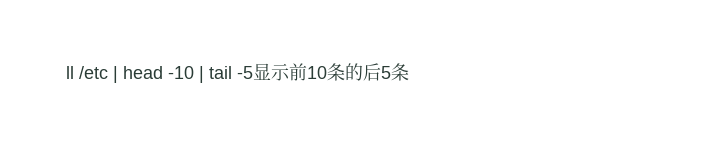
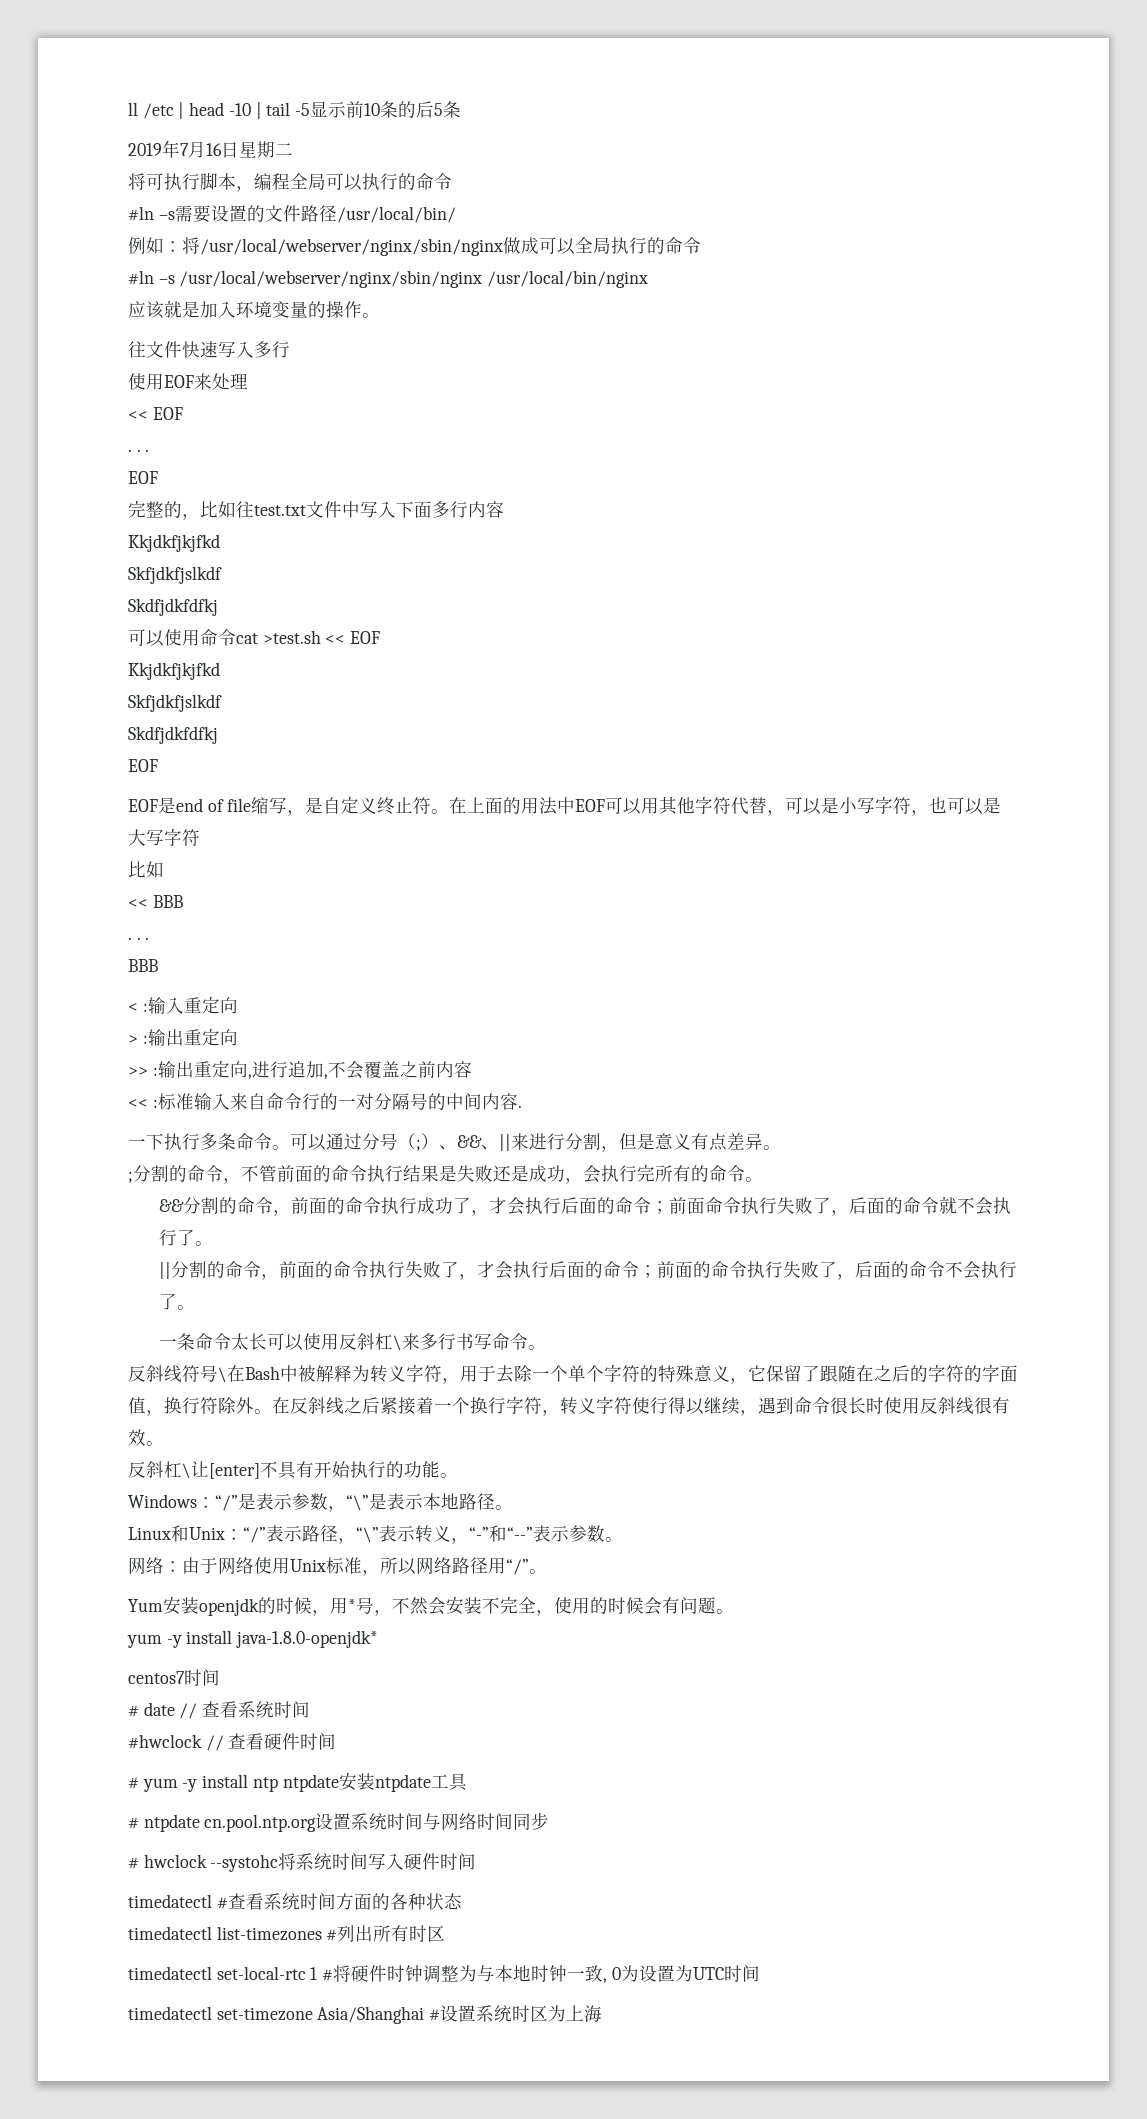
+ 2019年7月16日星期二
+ 将可执行脚本，编程全局可以执行的命令
+ #ln –s需要设置的文件路径/usr/local/bin/
+ 例如：将/usr/local/webserver/nginx/sbin/nginx做成可以全局执行的命令
+ #ln –s /usr/local/webserver/nginx/sbin/nginx /usr/local/bin/nginx
+ 应该就是加入环境变量的操作。
+ 往文件快速写入多行
+ 使用EOF来处理
+ << EOF
+ . . .
+ EOF
+ 完整的，比如往test.txt文件中写入下面多行内容
+ Kkjdkfjkjfkd
+ Skfjdkfjslkdf
+ Skdfjdkfdfkj
+ 可以使用命令cat >test.sh << EOF
+ Kkjdkfjkjfkd
+ Skfjdkfjslkdf
+ Skdfjdkfdfkj
+ EOF
+ EOF是end of file缩写，是自定义终止符。在上面的用法中EOF可以用其他字符代替，可以是小写字符，也可以是大写字符
+ 比如
+ << BBB
+ . . .
+ BBB
+ < :输入重定向
+ > :输出重定向
+ >> :输出重定向,进行追加,不会覆盖之前内容
+ << :标准输入来自命令行的一对分隔号的中间内容.
+ 一下执行多条命令。可以通过分号（;）、&&、||来进行分割，但是意义有点差异。
+ ;分割的命令，不管前面的命令执行结果是失败还是成功，会执行完所有的命令。
+ &&分割的命令，前面的命令执行成功了，才会执行后面的命令；前面命令执行失败了，后面的命令就不会执行了。
+ ||分割的命令，前面的命令执行失败了，才会执行后面的命令；前面的命令执行失败了，后面的命令不会执行了。
+ 一条命令太长可以使用反斜杠\来多行书写命令。
+ 反斜线符号\在Bash中被解释为转义字符，用于去除一个单个字符的特殊意义，它保留了跟随在之后的字符的字面值，换行符除外。在反斜线之后紧接着一个换行字符，转义字符使行得以继续，遇到命令很长时使用反斜线很有效。
+ 反斜杠\让[enter]不具有开始执行的功能。
+ Windows：“/”是表示参数，“\”是表示本地路径。
+ Linux和Unix：“/”表示路径，“\”表示转义，“-”和“--”表示参数。
+ 网络：由于网络使用Unix标准，所以网络路径用“/”。
+ Yum安装openjdk的时候，用*号，不然会安装不完全，使用的时候会有问题。
+ yum -y install java-1.8.0-openjdk*
+ centos7时间
+ # date // 查看系统时间
+ #hwclock // 查看硬件时间
+ # yum -y install ntp ntpdate安装ntpdate工具
+ # ntpdate cn.pool.ntp.org设置系统时间与网络时间同步
+ # hwclock --systohc将系统时间写入硬件时间
+ timedatectl #查看系统时间方面的各种状态
+ timedatectl list-timezones #列出所有时区
+ timedatectl set-local-rtc 1 #将硬件时钟调整为与本地时钟一致, 0为设置为UTC时间
+ timedatectl set-timezone Asia/Shanghai #设置系统时区为上海

